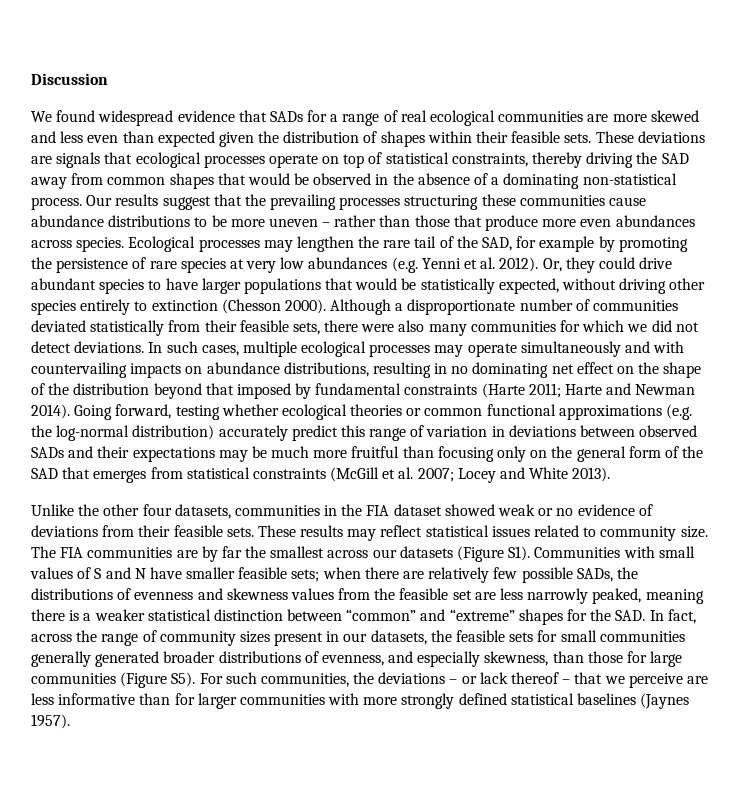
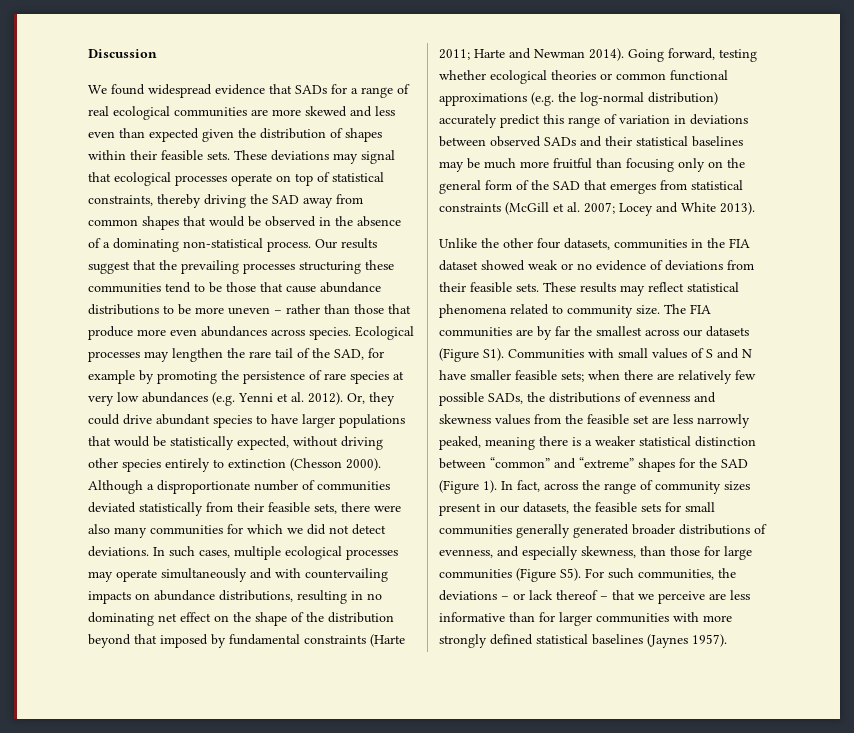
- These deviations are signals that ecological processes operate on top of statistical constraints, thereby driving the SAD away from common shapes that would be observed in the absence of a dominating non-statistical process.
+ These deviations may signal that ecological processes operate on top of statistical constraints, thereby driving the SAD away from common shapes that would be observed in the absence of a dominating non-statistical process.
- Our results suggest that the prevailing processes structuring these communities cause abundance distributions to be more uneven – rather than those that produce more even abundances across species.
+ Our results suggest that the prevailing processes structuring these communities tend to be those that cause abundance distributions to be more uneven – rather than those that produce more even abundances across species.
- Going forward, testing whether ecological theories or common functional approximations (e.g. the log-normal distribution) accurately predict this range of variation in deviations between observed SADs and their expectations may be much more fruitful than focusing only on the general form of the SAD that emerges from statistical constraints (McGill et al. 2007; Locey and White 2013).
+ Going forward, testing whether ecological theories or common functional approximations (e.g. the log-normal distribution) accurately predict this range of variation in deviations between observed SADs and their statistical baselines may be much more fruitful than focusing only on the general form of the SAD that emerges from statistical constraints (McGill et al. 2007; Locey and White 2013).
- These results may reflect statistical issues related to community size.
+ These results may reflect statistical phenomena related to community size.
- when there are relatively few possible SADs, the distributions of evenness and skewness values from the feasible set are less narrowly peaked, meaning there is a weaker statistical distinction between “common” and “extreme” shapes for the SAD. In fact, across the range of community sizes present in our datasets, the feasible sets for small communities generally generated broader distributions of evenness, and especially skewness, than those for large communities (Figure S5). For such communities, the deviations – or lack thereof – that we perceive are less informative than for larger communities with more strongly defined statistical baselines (Jaynes 1957).
+ when there are relatively few possible SADs, the distributions of evenness and skewness values from the feasible set are less narrowly peaked, meaning there is a weaker statistical distinction between “common” and “extreme” shapes for the SAD (Figure 1). In fact, across the range of community sizes present in our datasets, the feasible sets for small communities generally generated broader distributions of evenness, and especially skewness, than those for large communities (Figure S5). For such communities, the deviations – or lack thereof – that we perceive are less informative than for larger communities with more strongly defined statistical baselines (Jaynes 1957).

